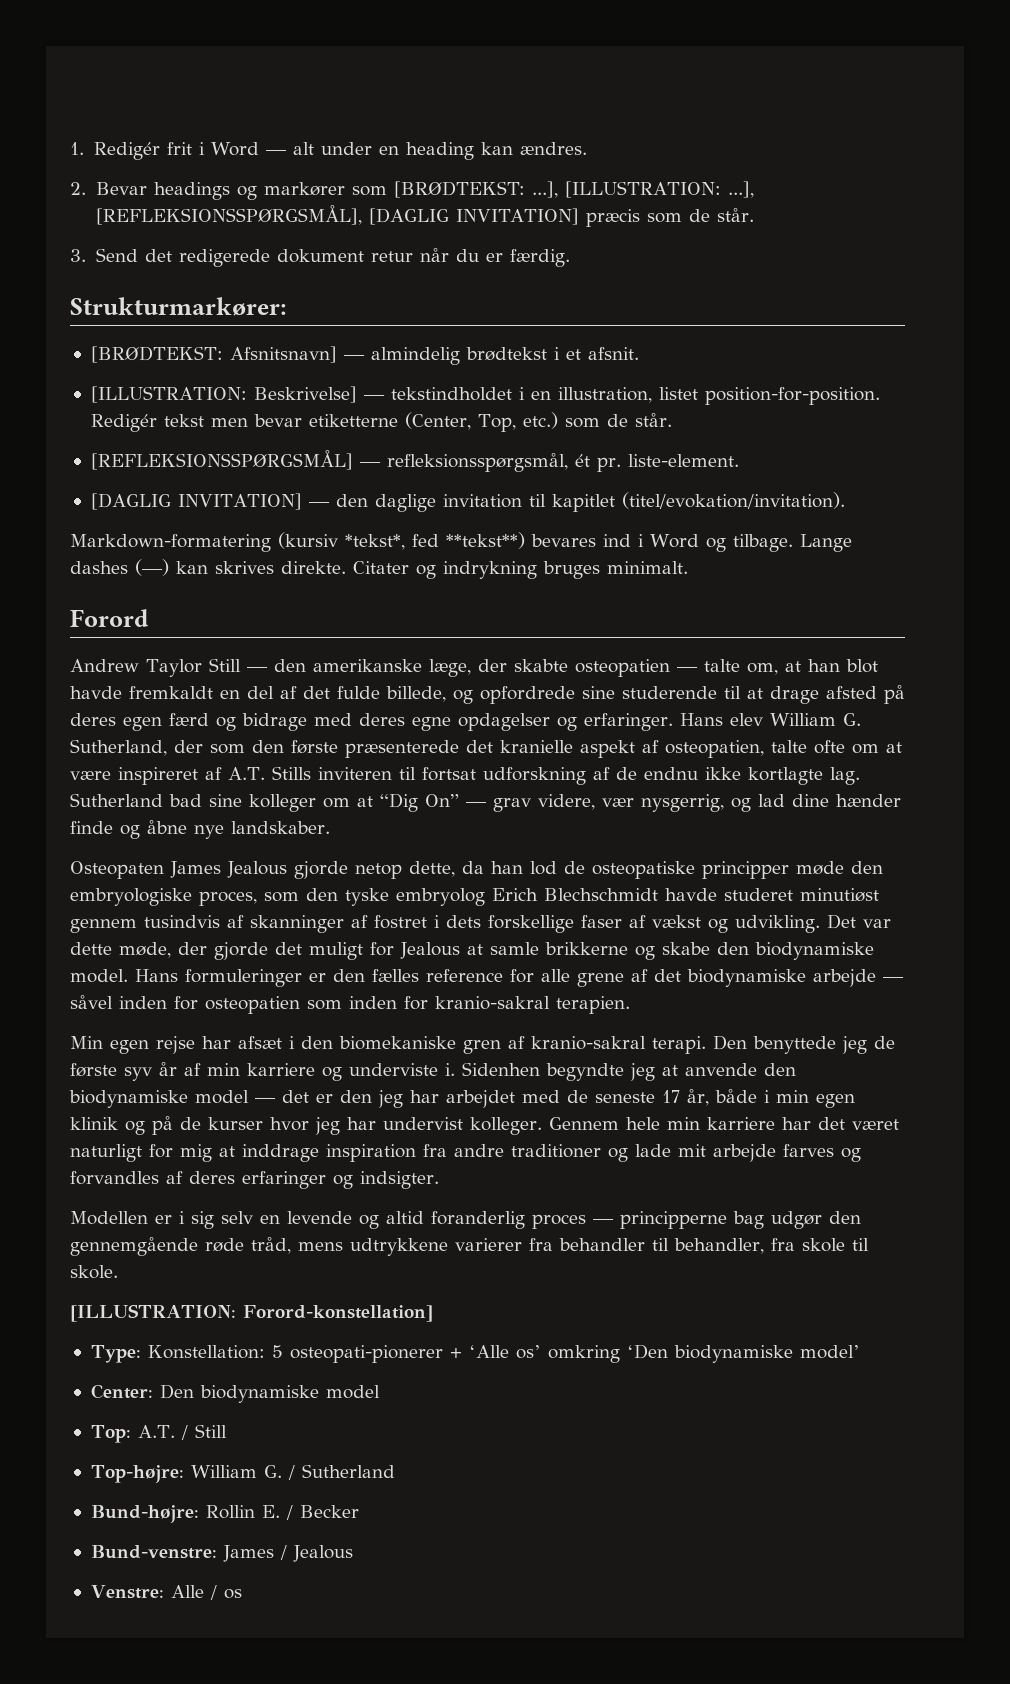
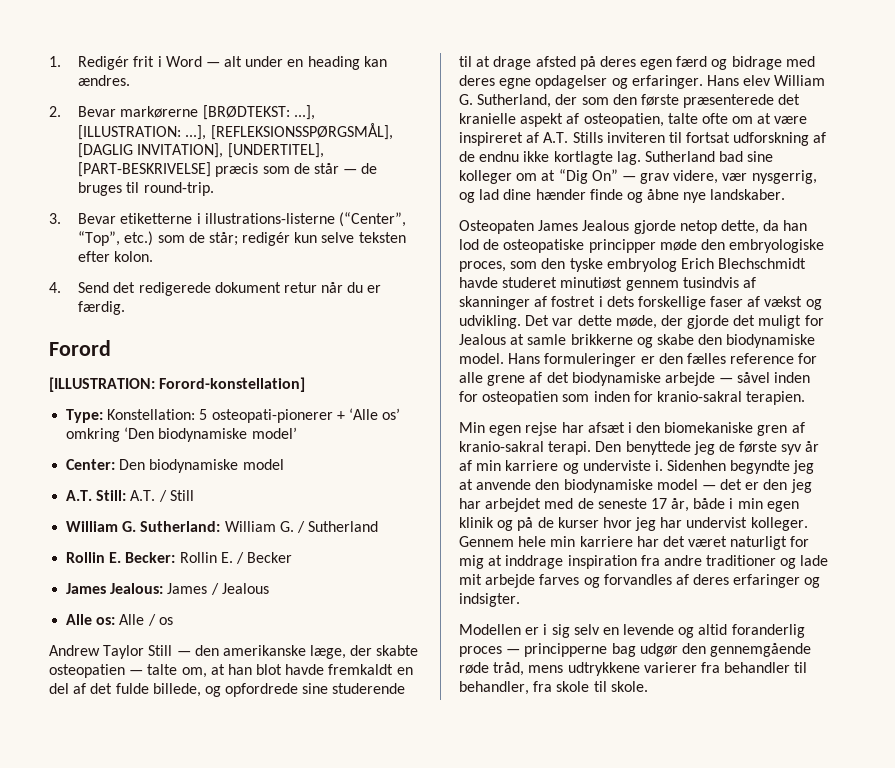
- 2. Bevar headings og markører som [BRØDTEKST: ...], [ILLUSTRATION: ...], [REFLEKSIONSSPØRGSMÅL], [DAGLIG INVITATION] præcis som de står.
- 3. Send det redigerede dokument retur når du er færdig.
+ 2. Bevar markørerne [BRØDTEKST: ...], [ILLUSTRATION: ...], [REFLEKSIONSSPØRGSMÅL], [DAGLIG INVITATION], [UNDERTITEL], [PART-BESKRIVELSE] præcis som de står — de bruges til round-trip.
+ 3. Bevar etiketterne i illustrations-listerne (“Center”, “Top”, etc.) som de står; redigér kun selve teksten efter kolon.
+ 4. Send det redigerede dokument retur når du er færdig.
- Strukturmarkører:
- [BRØDTEKST: Afsnitsnavn] — almindelig brødtekst i et afsnit.
- [ILLUSTRATION: Beskrivelse] — tekstindholdet i en illustration, listet position-for-position. Redigér tekst men bevar etiketterne (Center, Top, etc.) som de står.
- [REFLEKSIONSSPØRGSMÅL] — refleksionsspørgsmål, ét pr. liste-element.
- [DAGLIG INVITATION] — den daglige invitation til kapitlet (titel/evokation/invitation).
- Markdown-formatering (kursiv *tekst*, fed **tekst**) bevares ind i Word og tilbage. Lange dashes (—) kan skrives direkte. Citater og indrykning bruges minimalt.
  Forord
+ [ILLUSTRATION: Forord-konstellation]
+ Type: Konstellation: 5 osteopati-pionerer + ‘Alle os’ omkring ‘Den biodynamiske model’
+ Center: Den biodynamiske model
+ A.T. Still: A.T. / Still
+ William G. Sutherland: William G. / Sutherland
+ Rollin E. Becker: Rollin E. / Becker
+ James Jealous: James / Jealous
+ Alle os: Alle / os
- [ILLUSTRATION: Forord-konstellation]
- Type: Konstellation: 5 osteopati-pionerer + ‘Alle os’ omkring ‘Den biodynamiske model’
- Center: Den biodynamiske model
- Top: A.T. / Still
- Top-højre: William G. / Sutherland
- Bund-højre: Rollin E. / Becker
- Bund-venstre: James / Jealous
- Venstre: Alle / os

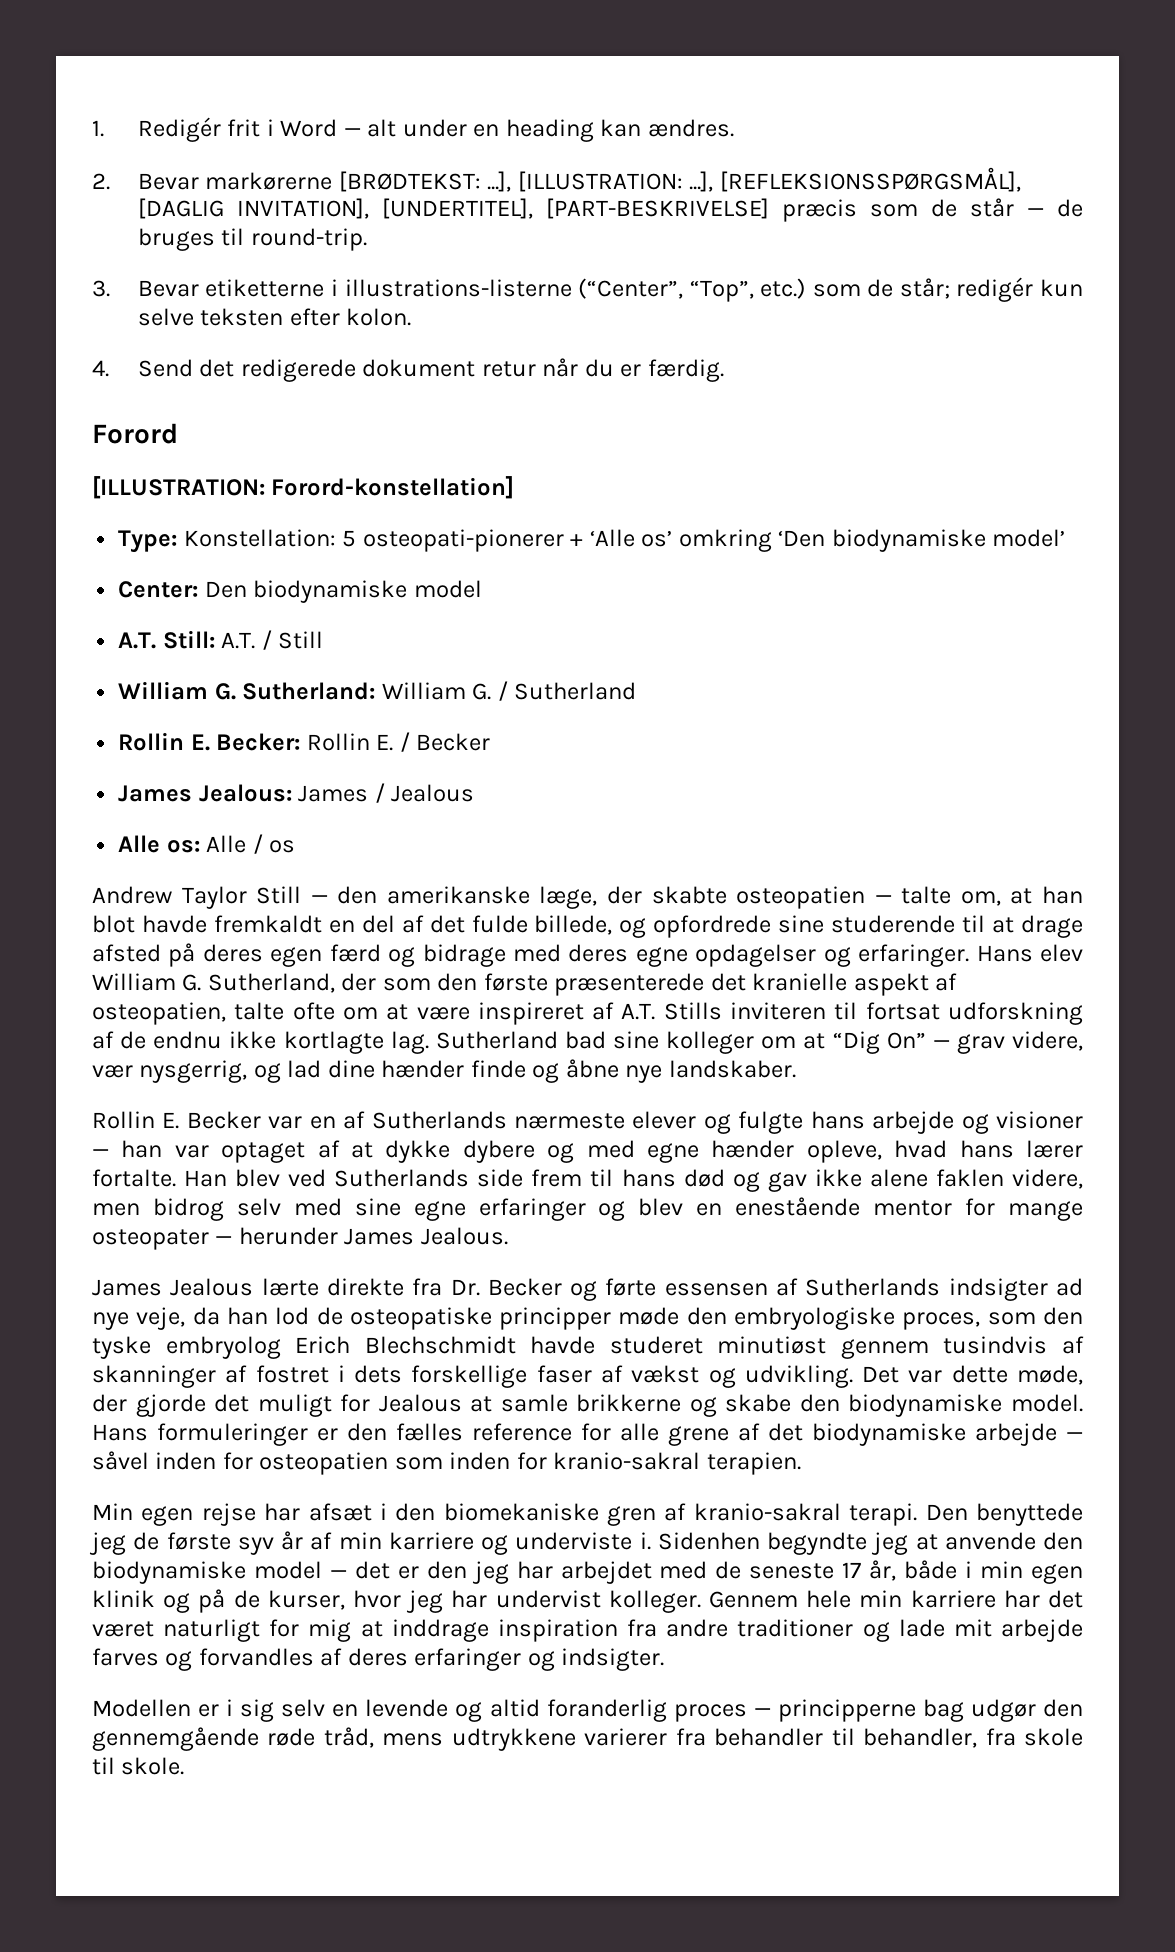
- Osteopaten James Jealous gjorde netop dette, da han lod de osteopatiske principper møde den embryologiske proces, som den tyske embryolog Erich Blechschmidt havde studeret minutiøst gennem tusindvis af skanninger af fostret i dets forskellige faser af vækst og udvikling.
+ Rollin E. Becker var en af Sutherlands nærmeste elever og fulgte hans arbejde og visioner — han var optaget af at dykke dybere og med egne hænder opleve, hvad hans lærer fortalte. Han blev ved Sutherlands side frem til hans død og gav ikke alene faklen videre, men bidrog selv med sine egne erfaringer og blev en enestående mentor for mange osteopater — herunder James Jealous.
+ James Jealous lærte direkte fra Dr. Becker og førte essensen af Sutherlands indsigter ad nye veje, da han lod de osteopatiske principper møde den embryologiske proces, som den tyske embryolog Erich Blechschmidt havde studeret minutiøst gennem tusindvis af skanninger af fostret i dets forskellige faser af vækst og udvikling.
- Sidenhen begyndte jeg at anvende den biodynamiske model — det er den jeg har arbejdet med de seneste 17 år, både i min egen klinik og på de kurser hvor jeg har undervist kolleger.
+ Sidenhen begyndte jeg at anvende den biodynamiske model — det er den jeg har arbejdet med de seneste 17 år, både i min egen klinik og på de kurser, hvor jeg har undervist kolleger.

